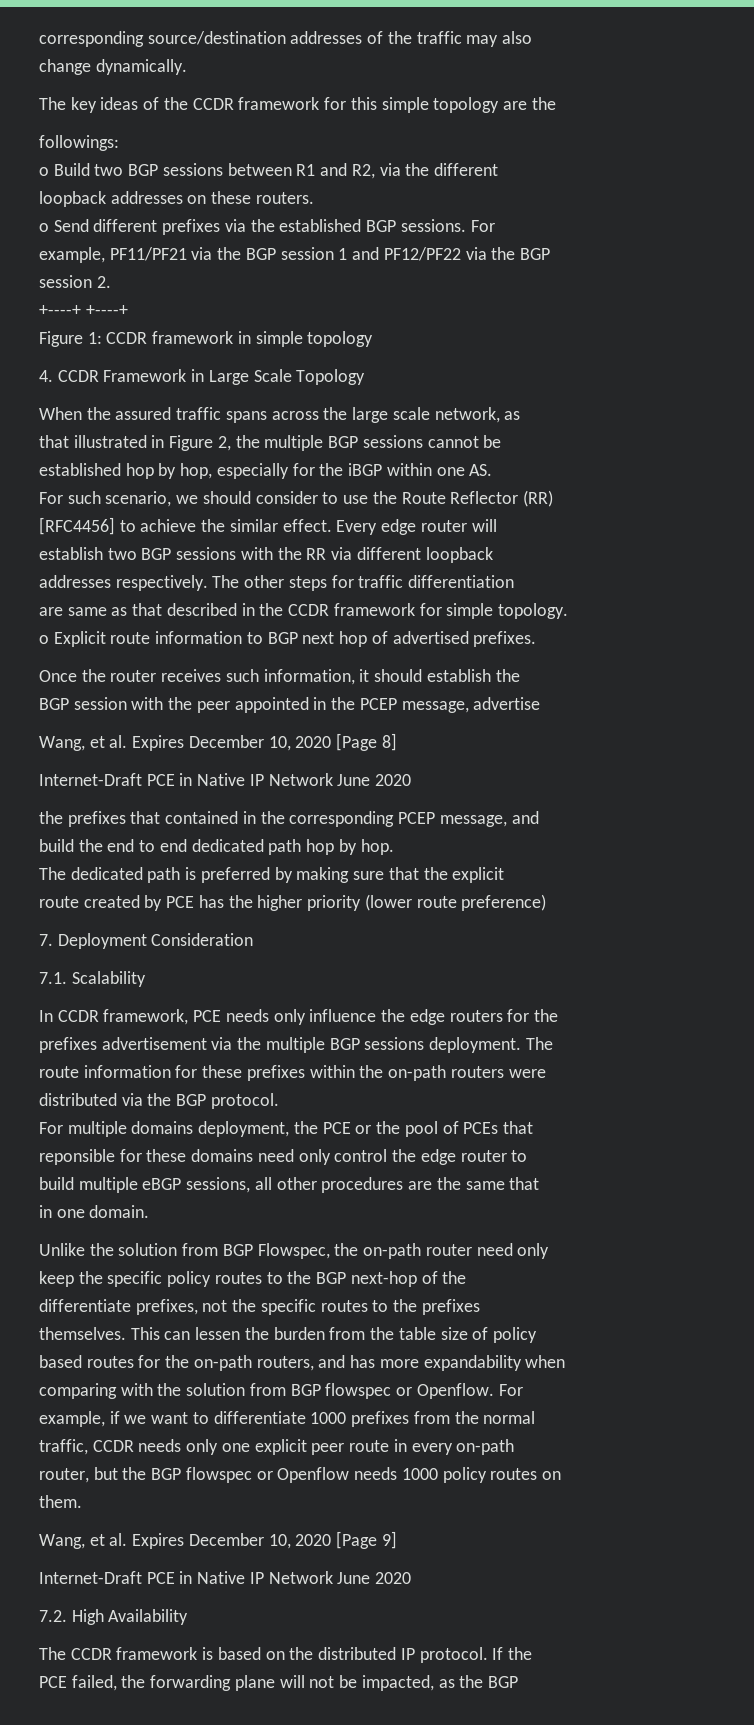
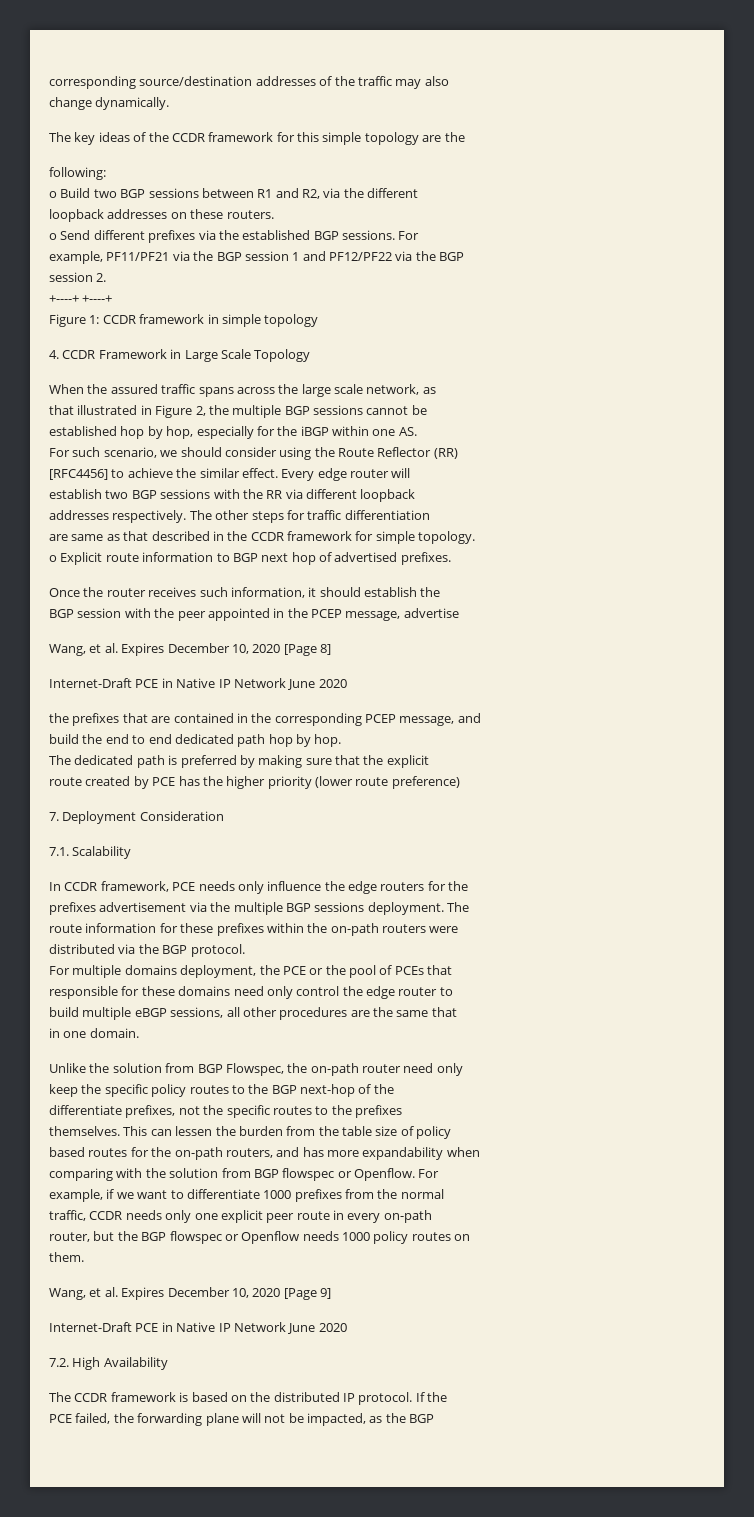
- followings:
+ following:
- For such scenario, we should consider to use the Route Reflector (RR)
+ For such scenario, we should consider using the Route Reflector (RR)
- the prefixes that contained in the corresponding PCEP message, and
+ the prefixes that are contained in the corresponding PCEP message, and
- reponsible for these domains need only control the edge router to
+ responsible for these domains need only control the edge router to

